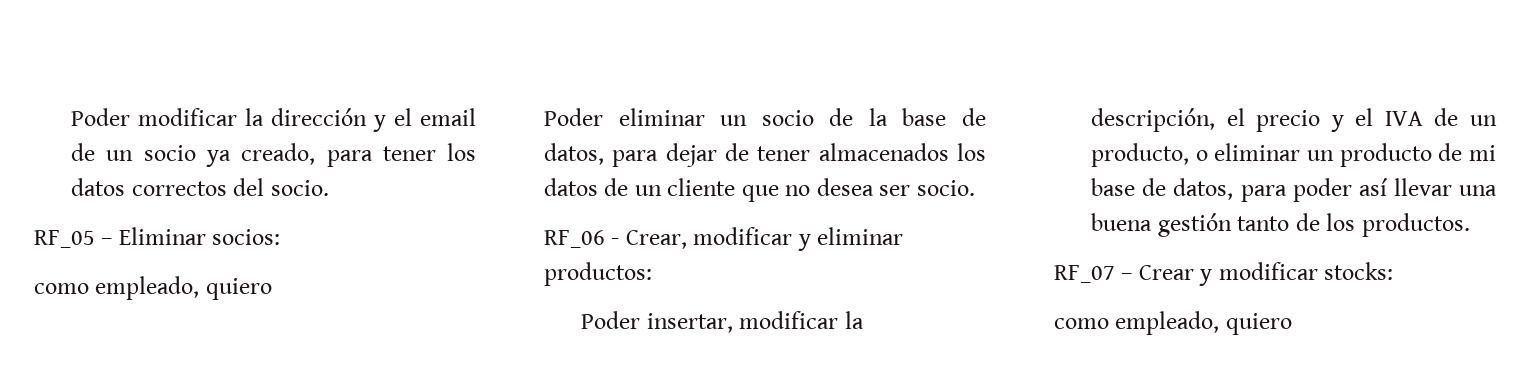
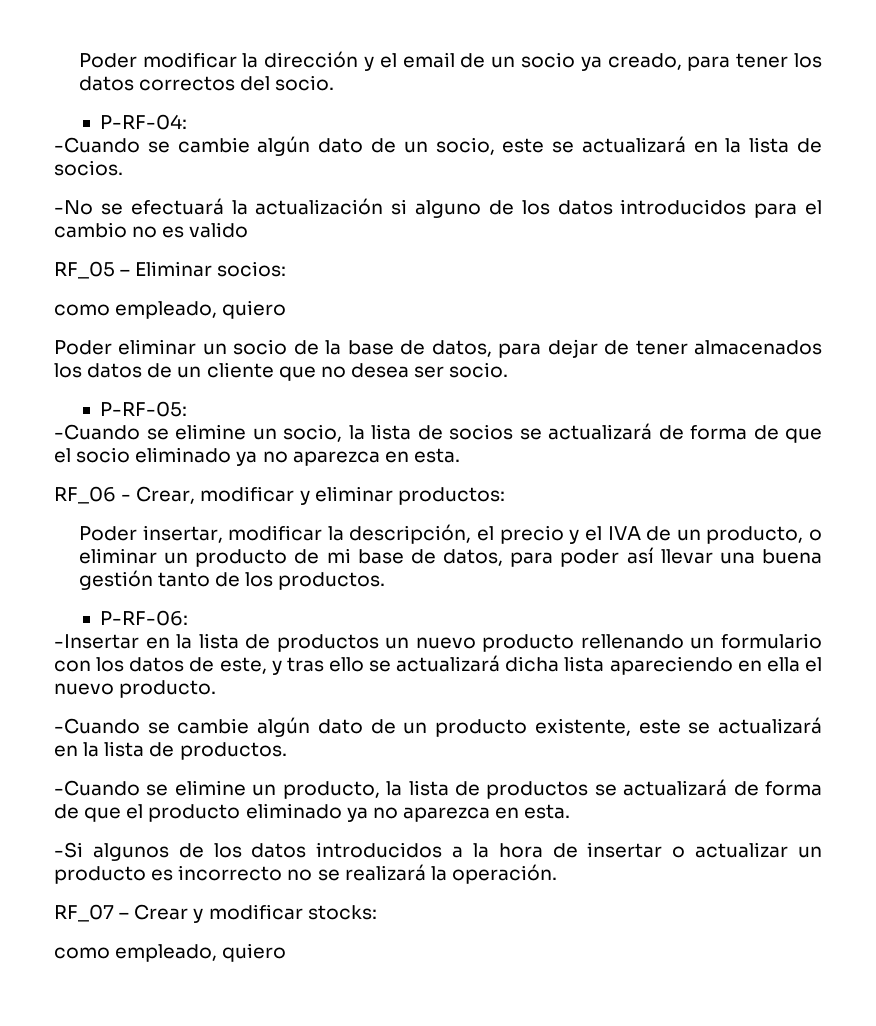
+ P-RF-04:
+ -Cuando se cambie algún dato de un socio, este se actualizará en la lista de socios.
+ -No se efectuará la actualización si alguno de los datos introducidos para el cambio no es valido
+ P-RF-05:
+ -Cuando se elimine un socio, la lista de socios se actualizará de forma de que el socio eliminado ya no aparezca en esta.
+ P-RF-06:
+ -Insertar en la lista de productos un nuevo producto rellenando un formulario con los datos de este, y tras ello se actualizará dicha lista apareciendo en ella el nuevo producto.
+ -Cuando se cambie algún dato de un producto existente, este se actualizará en la lista de productos.
+ -Cuando se elimine un producto, la lista de productos se actualizará de forma de que el producto eliminado ya no aparezca en esta.
+ -Si algunos de los datos introducidos a la hora de insertar o actualizar un producto es incorrecto no se realizará la operación.

